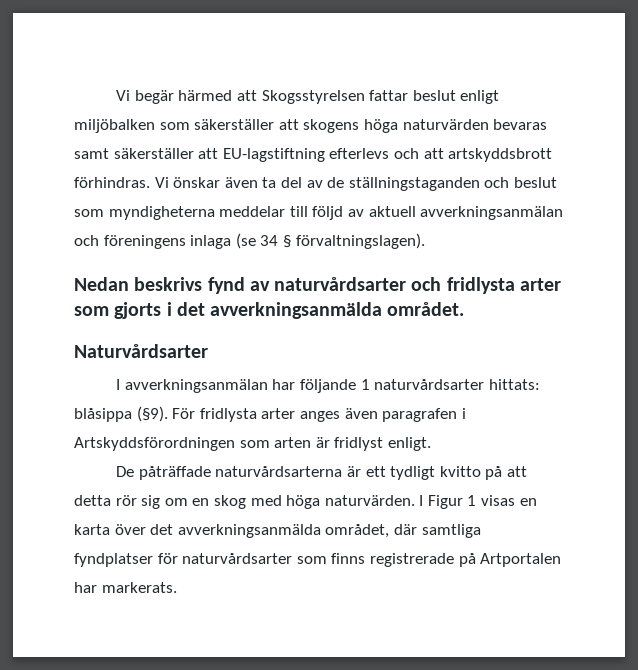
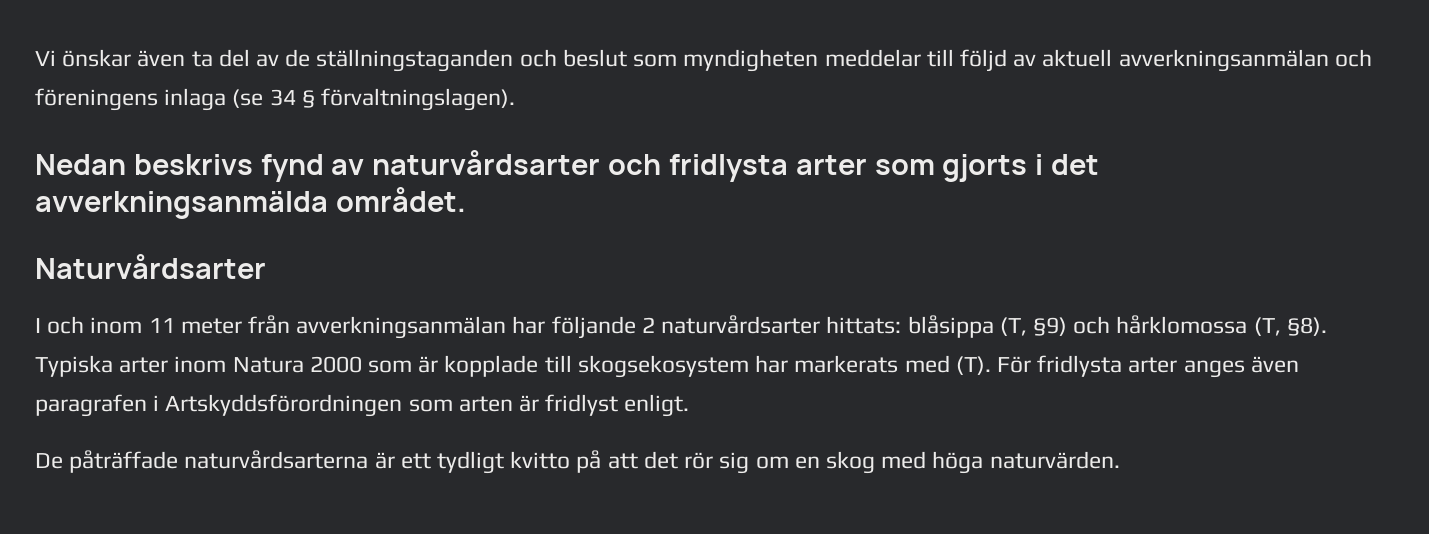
- Vi begär härmed att Skogsstyrelsen fattar beslut enligt miljöbalken som säkerställer att skogens höga naturvärden bevaras samt säkerställer att EU-lagstiftning efterlevs och att artskyddsbrott förhindras. Vi önskar även ta del av de ställningstaganden och beslut som myndigheterna meddelar till följd av aktuell avverkningsanmälan och föreningens inlaga (se 34 § förvaltningslagen).
+ Vi önskar även ta del av de ställningstaganden och beslut som myndigheten meddelar till följd av aktuell avverkningsanmälan och föreningens inlaga (se 34 § förvaltningslagen).
- I avverkningsanmälan har följande 1 naturvårdsarter hittats: blåsippa (§9). För fridlysta arter anges även paragrafen i Artskyddsförordningen som arten är fridlyst enligt.
+ I och inom 11 meter från avverkningsanmälan har följande 2 naturvårdsarter hittats: blåsippa (T, §9) och hårklomossa (T, §8). Typiska arter inom Natura 2000 som är kopplade till skogsekosystem har markerats med (T). För fridlysta arter anges även paragrafen i Artskyddsförordningen som arten är fridlyst enligt.
- De påträffade naturvårdsarterna är ett tydligt kvitto på att detta rör sig om en skog med höga naturvärden. I Figur 1 visas en karta över det avverkningsanmälda området, där samtliga fyndplatser för naturvårdsarter som finns registrerade på Artportalen har markerats.
+ De påträffade naturvårdsarterna är ett tydligt kvitto på att det rör sig om en skog med höga naturvärden.

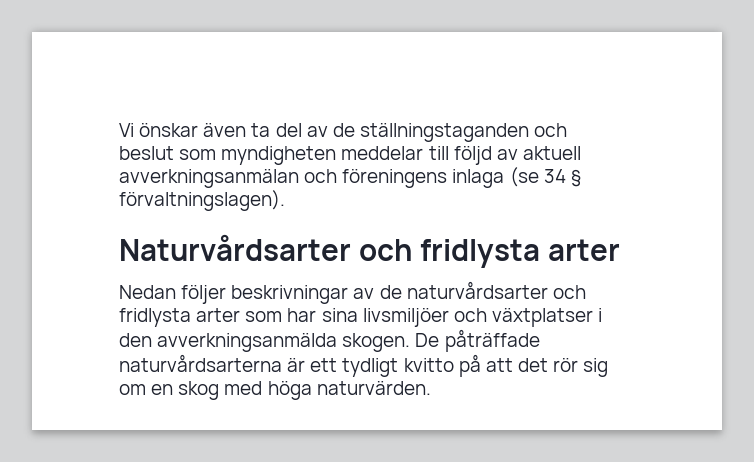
- Nedan beskrivs fynd av naturvårdsarter och fridlysta arter som gjorts i det avverkningsanmälda området.
- Naturvårdsarter
- I och inom 11 meter från avverkningsanmälan har följande 2 naturvårdsarter hittats: blåsippa (T, §9) och hårklomossa (T, §8). Typiska arter inom Natura 2000 som är kopplade till skogsekosystem har markerats med (T). För fridlysta arter anges även paragrafen i Artskyddsförordningen som arten är fridlyst enligt.
- De påträffade naturvårdsarterna är ett tydligt kvitto på att det rör sig om en skog med höga naturvärden.
+ Naturvårdsarter och fridlysta arter
+ Nedan följer beskrivningar av de naturvårdsarter och fridlysta arter som har sina livsmiljöer och växtplatser i den avverkningsanmälda skogen. De påträffade naturvårdsarterna är ett tydligt kvitto på att det rör sig om en skog med höga naturvärden.

